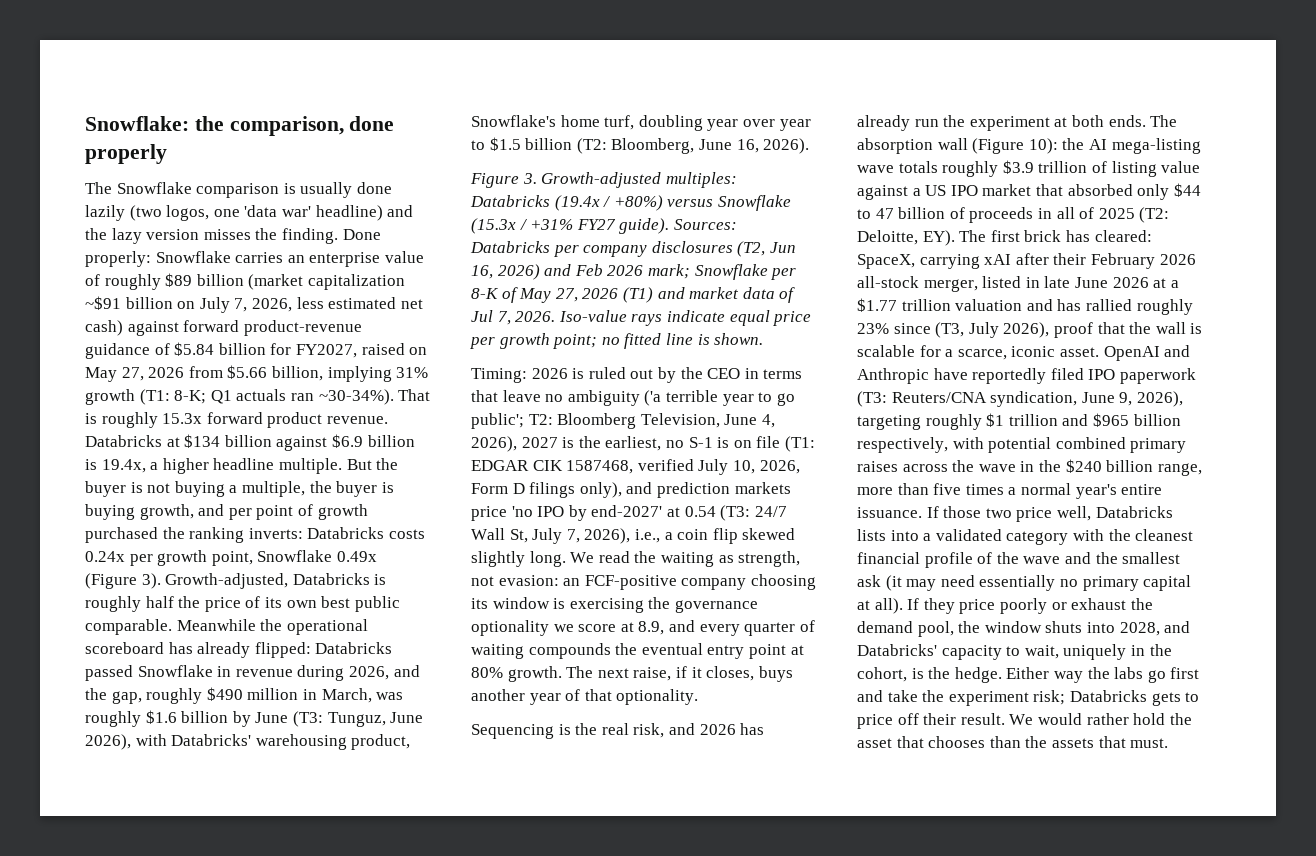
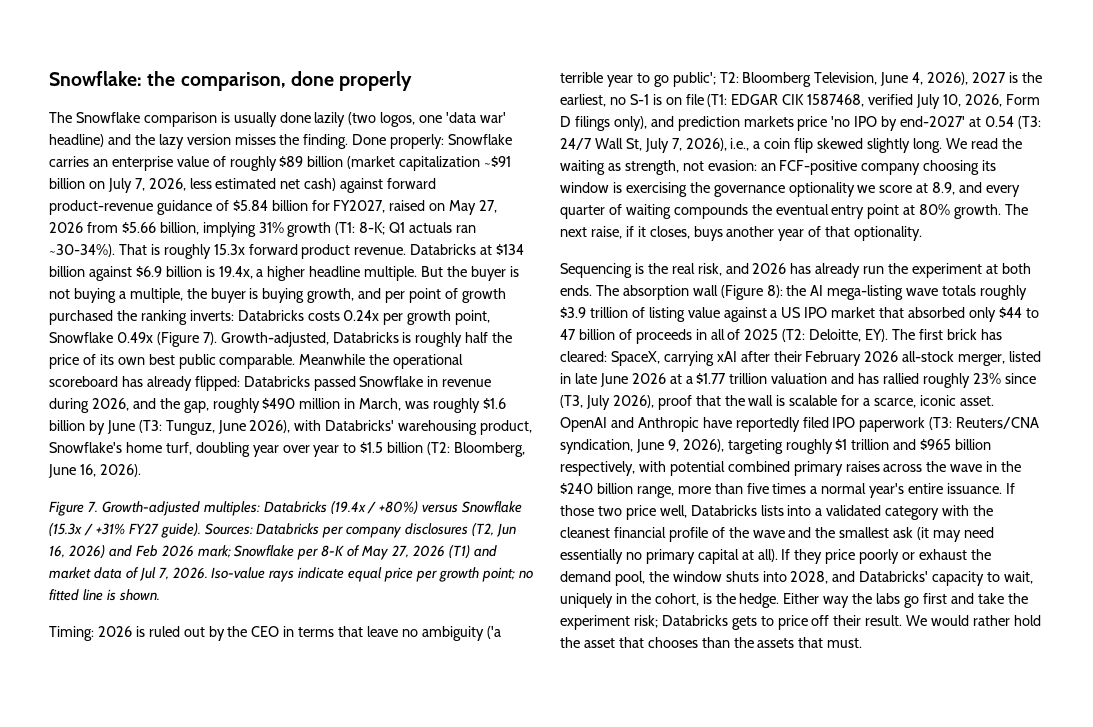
- But the buyer is not buying a multiple, the buyer is buying growth, and per point of growth purchased the ranking inverts: Databricks costs 0.24x per growth point, Snowflake 0.49x (Figure 3).
+ But the buyer is not buying a multiple, the buyer is buying growth, and per point of growth purchased the ranking inverts: Databricks costs 0.24x per growth point, Snowflake 0.49x (Figure 7).
- Figure 3. Growth-adjusted multiples: Databricks (19.4x / +80%) versus Snowflake (15.3x / +31% FY27 guide).
+ Figure 7. Growth-adjusted multiples: Databricks (19.4x / +80%) versus Snowflake (15.3x / +31% FY27 guide).
- The absorption wall (Figure 10):
+ The absorption wall (Figure 8):

